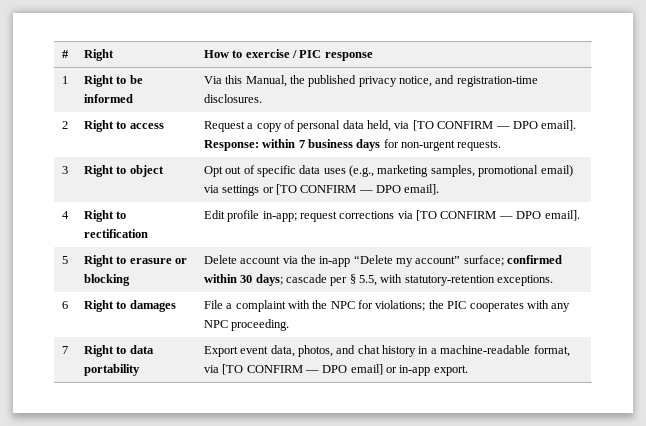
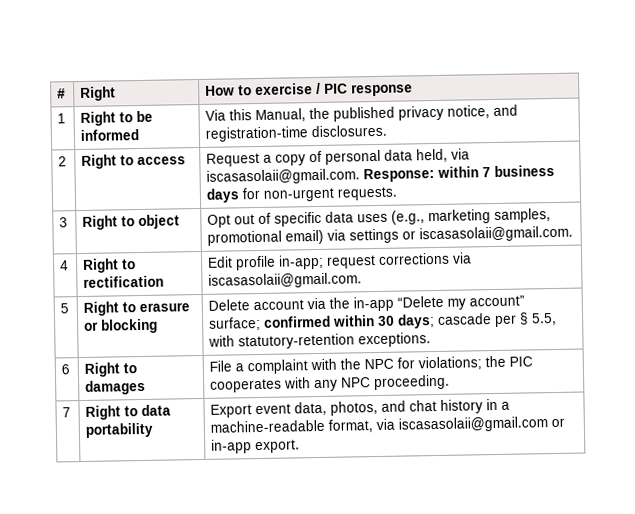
- 2 | Right to access | Request a copy of personal data held, via [TO CONFIRM — DPO email]. Response: within 7 business days for non-urgent requests.
+ 2 | Right to access | Request a copy of personal data held, via iscasasolaii@gmail.com. Response: within 7 business days for non-urgent requests.
- 3 | Right to object | Opt out of specific data uses (e.g., marketing samples, promotional email) via settings or [TO CONFIRM — DPO email].
+ 3 | Right to object | Opt out of specific data uses (e.g., marketing samples, promotional email) via settings or iscasasolaii@gmail.com.
- 4 | Right to rectification | Edit profile in-app; request corrections via [TO CONFIRM — DPO email].
+ 4 | Right to rectification | Edit profile in-app; request corrections via iscasasolaii@gmail.com.
- 7 | Right to data portability | Export event data, photos, and chat history in a machine-readable format, via [TO CONFIRM — DPO email] or in-app export.
+ 7 | Right to data portability | Export event data, photos, and chat history in a machine-readable format, via iscasasolaii@gmail.com or in-app export.

